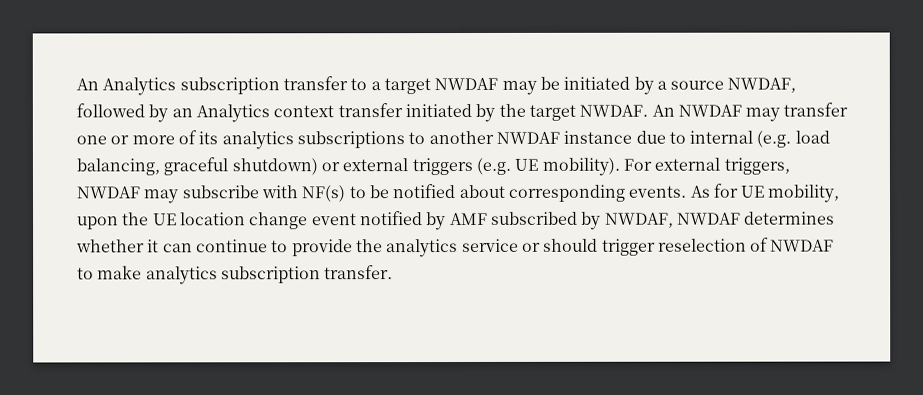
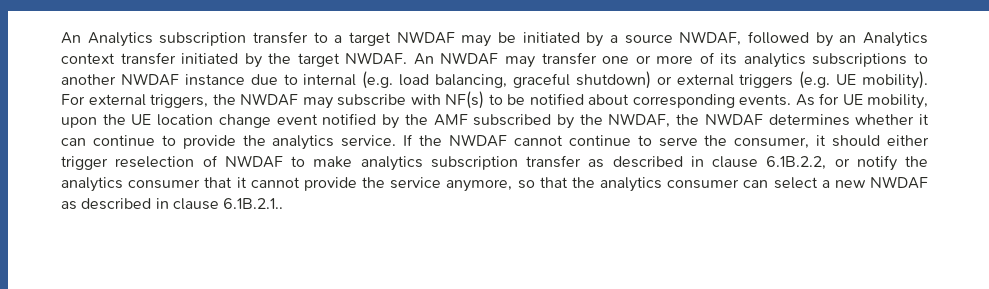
- For external triggers, NWDAF may subscribe with NF(s) to be notified about corresponding events.
+ For external triggers, the NWDAF may subscribe with NF(s) to be notified about corresponding events.
- As for UE mobility, upon the UE location change event notified by AMF subscribed by NWDAF, NWDAF determines whether it can continue to provide the analytics service or should trigger reselection of NWDAF to make analytics subscription transfer.
+ As for UE mobility, upon the UE location change event notified by the AMF subscribed by the NWDAF, the NWDAF determines whether it can continue to provide the analytics service. If the NWDAF cannot continue to serve the consumer, it should either trigger reselection of NWDAF to make analytics subscription transfer as described in clause 6.1B.2.2, or notify the analytics consumer that it cannot provide the service anymore, so that the analytics consumer can select a new NWDAF as described in clause 6.1B.2.1..

